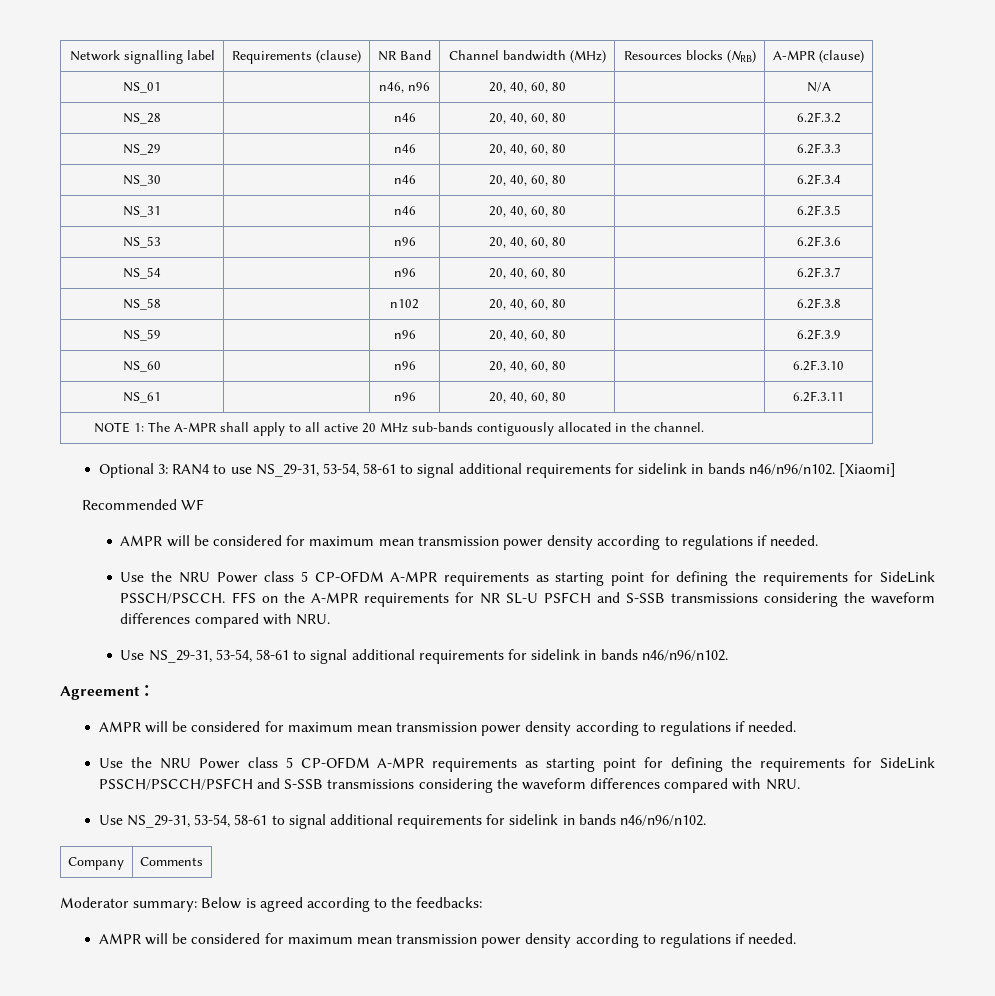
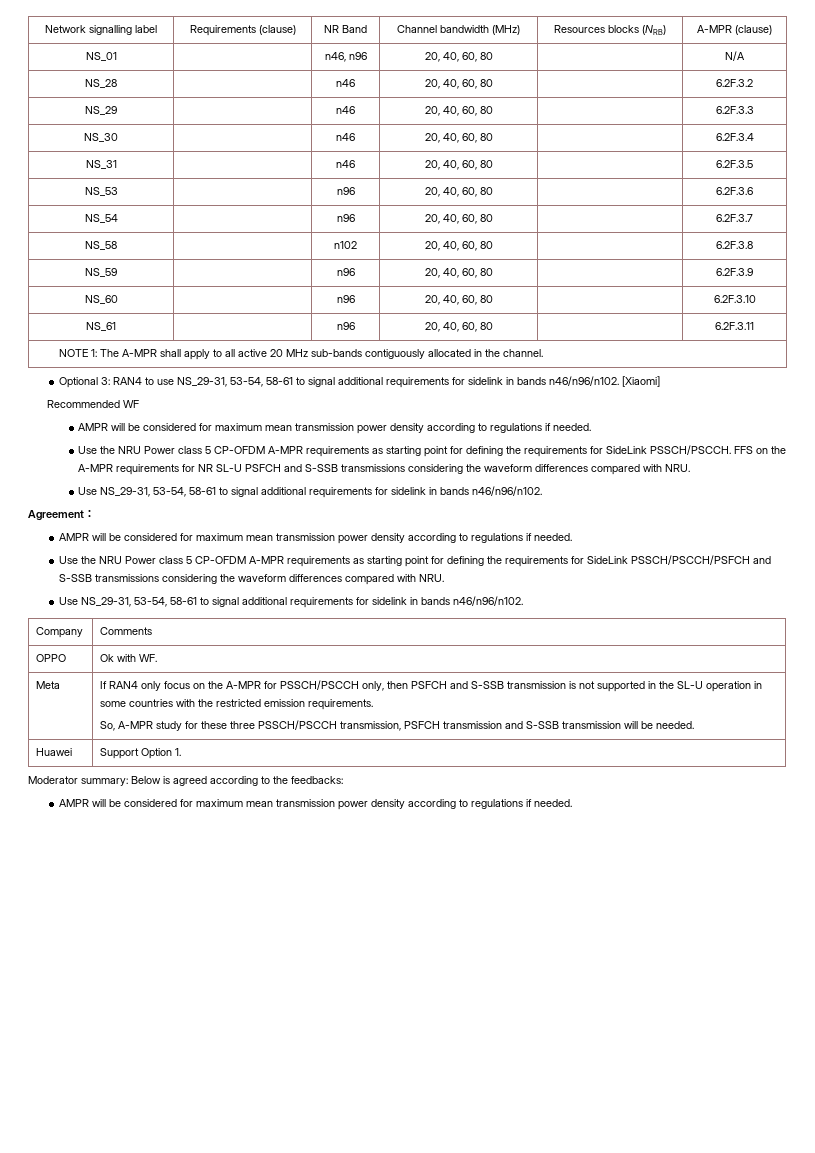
+ OPPO | Ok with WF.
+ Meta | If RAN4 only focus on the A-MPR for PSSCH/PSCCH only, then PSFCH and S-SSB transmission is not supported in the SL-U operation in some countries with the restricted emission requirements.
+ So, A-MPR study for these three PSSCH/PSCCH transmission, PSFCH transmission and S-SSB transmission will be needed.
+ Huawei | Support Option 1.

